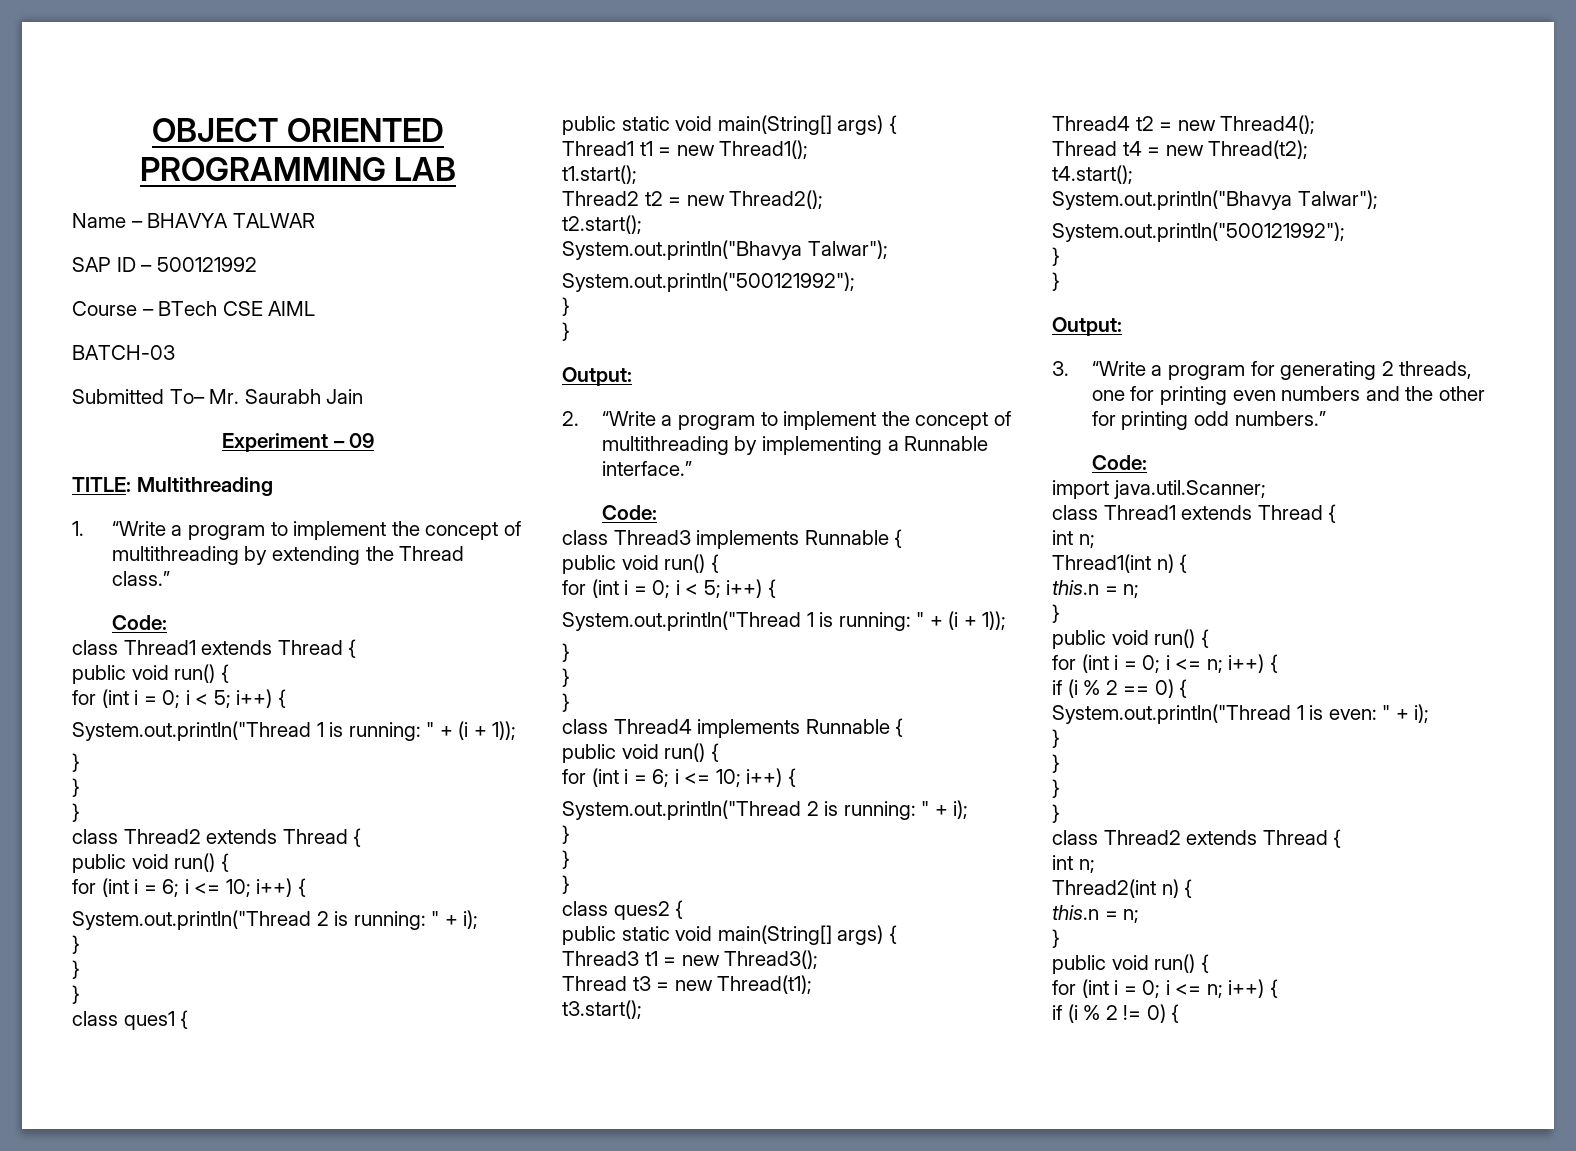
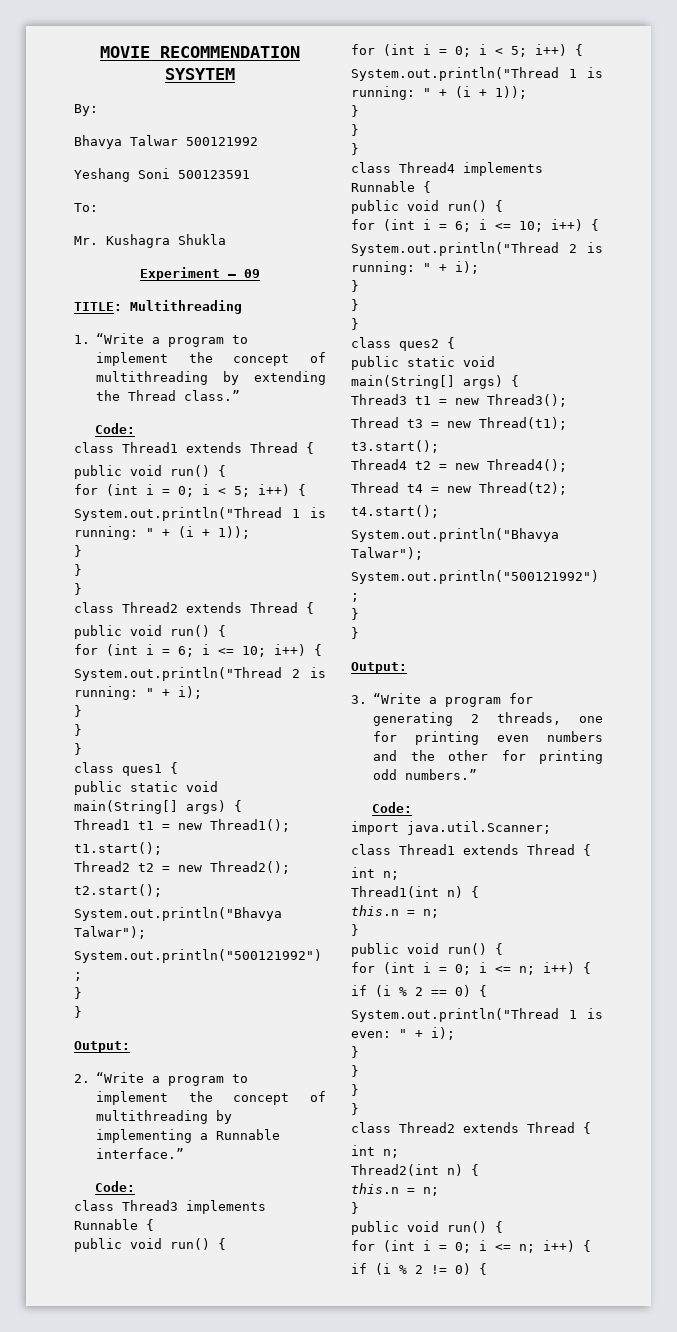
- OBJECT ORIENTED PROGRAMMING LAB
- Name – BHAVYA TALWAR
- SAP ID – 500121992
- Course – BTech CSE AIML
- BATCH-03
- Submitted To– Mr. Saurabh Jain
+ MOVIE RECOMMENDATION SYSYTEM
+ By:
+ Bhavya Talwar 500121992
+ Yeshang Soni 500123591
+ To:
+ Mr. Kushagra Shukla

